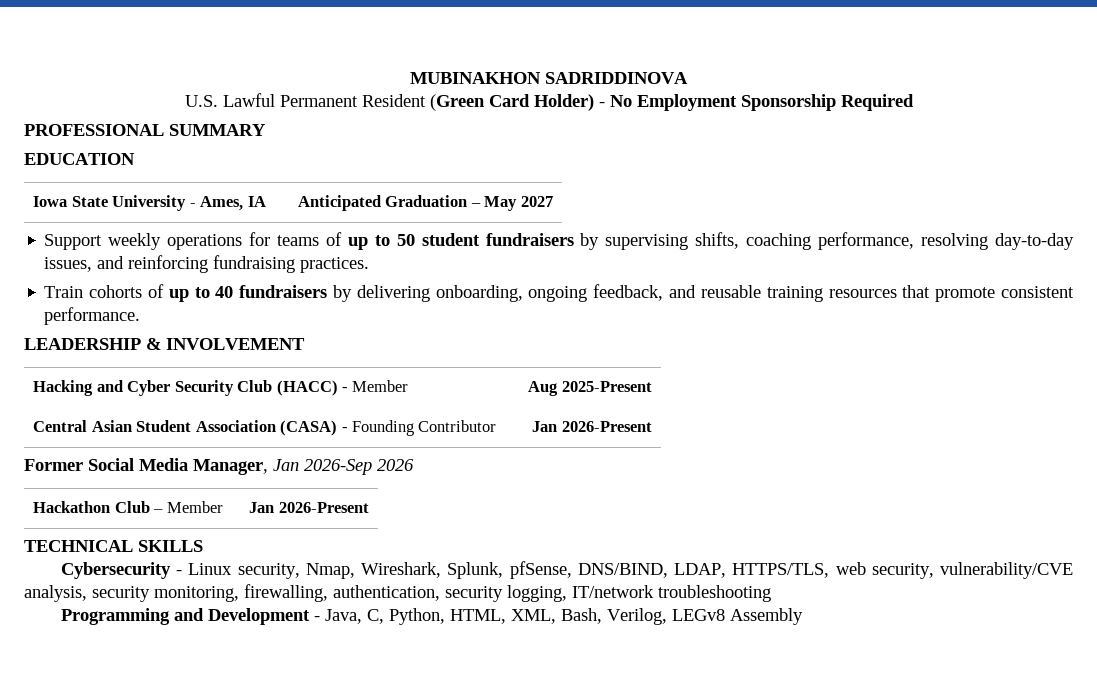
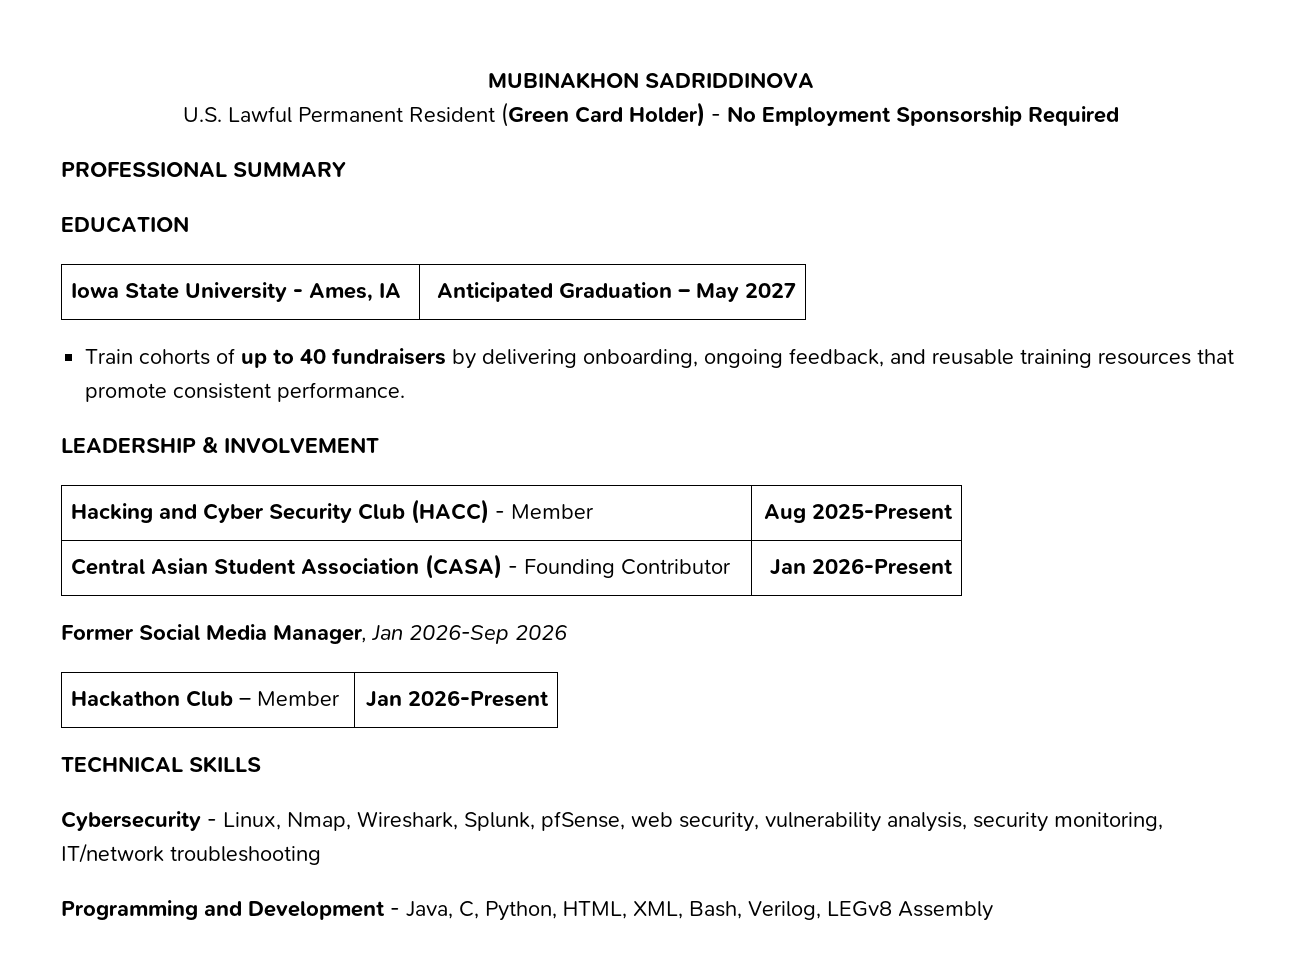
- Support weekly operations for teams of up to 50 student fundraisers by supervising shifts, coaching performance, resolving day-to-day issues, and reinforcing fundraising practices.
- Cybersecurity - Linux security, Nmap, Wireshark, Splunk, pfSense, DNS/BIND, LDAP, HTTPS/TLS, web security, vulnerability/CVE analysis, security monitoring, firewalling, authentication, security logging, IT/network troubleshooting
+ Cybersecurity - Linux, Nmap, Wireshark, Splunk, pfSense, web security, vulnerability analysis, security monitoring, IT/network troubleshooting

